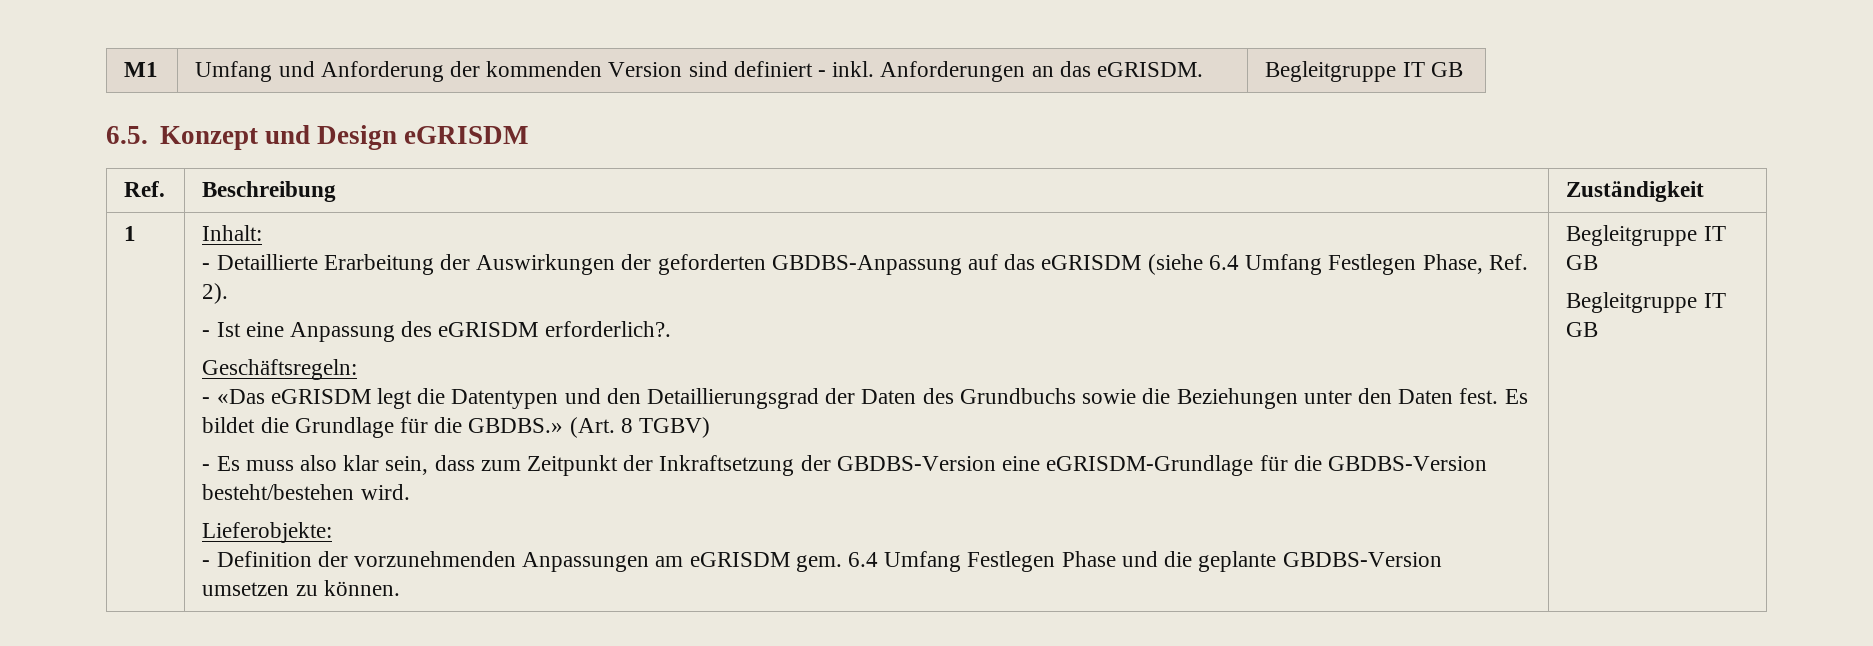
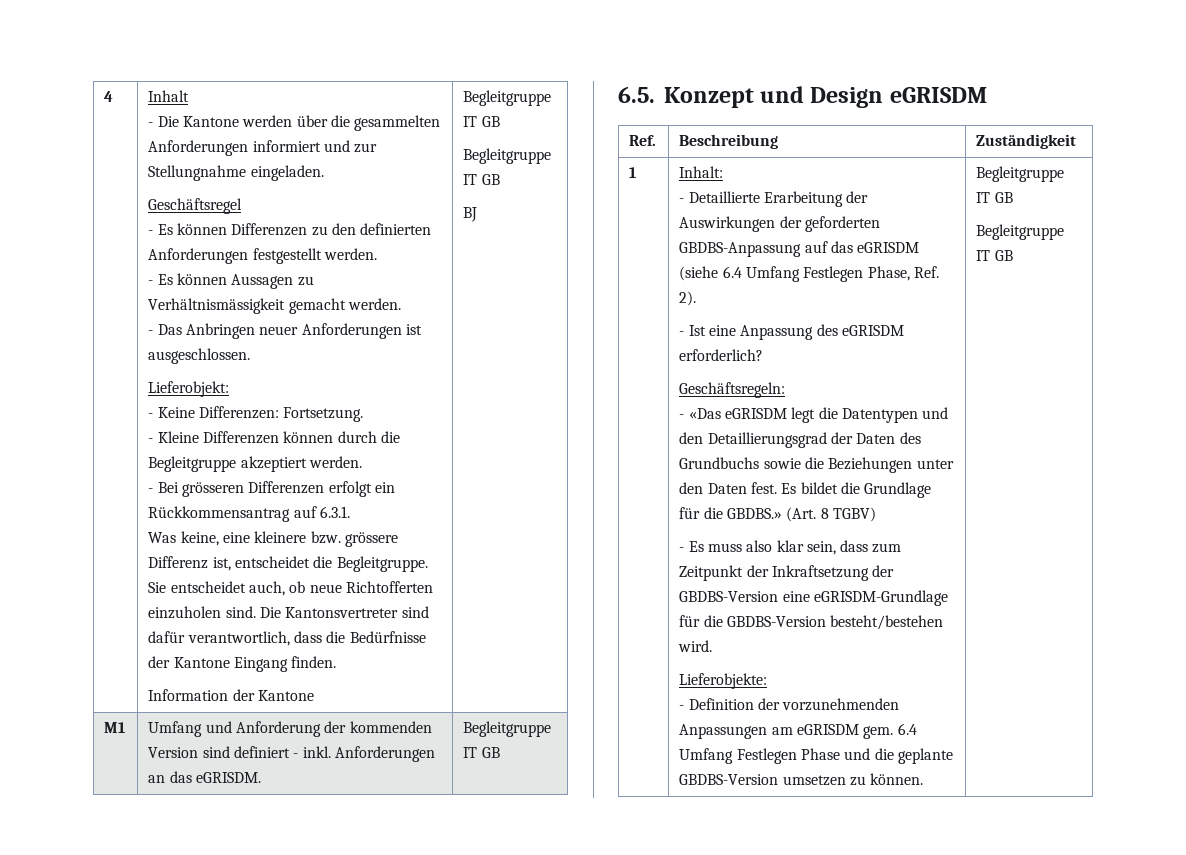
+ 4 | Inhalt
+ - Die Kantone werden über die gesammelten Anforderungen informiert und zur Stellungnahme eingeladen.
+ Geschäftsregel
+ - Es können Differenzen zu den definierten Anforderungen festgestellt werden.
+ - Es können Aussagen zu Verhältnismässigkeit gemacht werden.
+ - Das Anbringen neuer Anforderungen ist ausgeschlossen.
+ Lieferobjekt:
+ - Keine Differenzen: Fortsetzung.
+ - Kleine Differenzen können durch die Begleitgruppe akzeptiert werden.
+ - Bei grösseren Differenzen erfolgt ein Rückkommensantrag auf 6.3.1.
+ Was keine, eine kleinere bzw. grössere Differenz ist, entscheidet die Begleitgruppe. Sie entscheidet auch, ob neue Richtofferten einzuholen sind. Die Kantonsvertreter sind dafür verantwortlich, dass die Bedürfnisse der Kantone Eingang finden.
+ Information der Kantone | Begleitgruppe IT GB
+ Begleitgruppe IT GB
+ BJ
- - Ist eine Anpassung des eGRISDM erforderlich?.
+ - Ist eine Anpassung des eGRISDM erforderlich?

